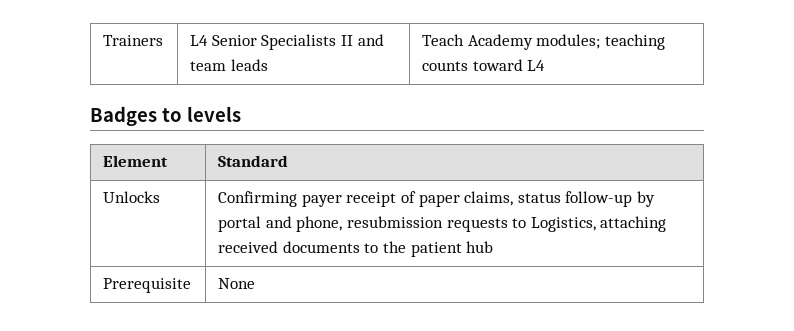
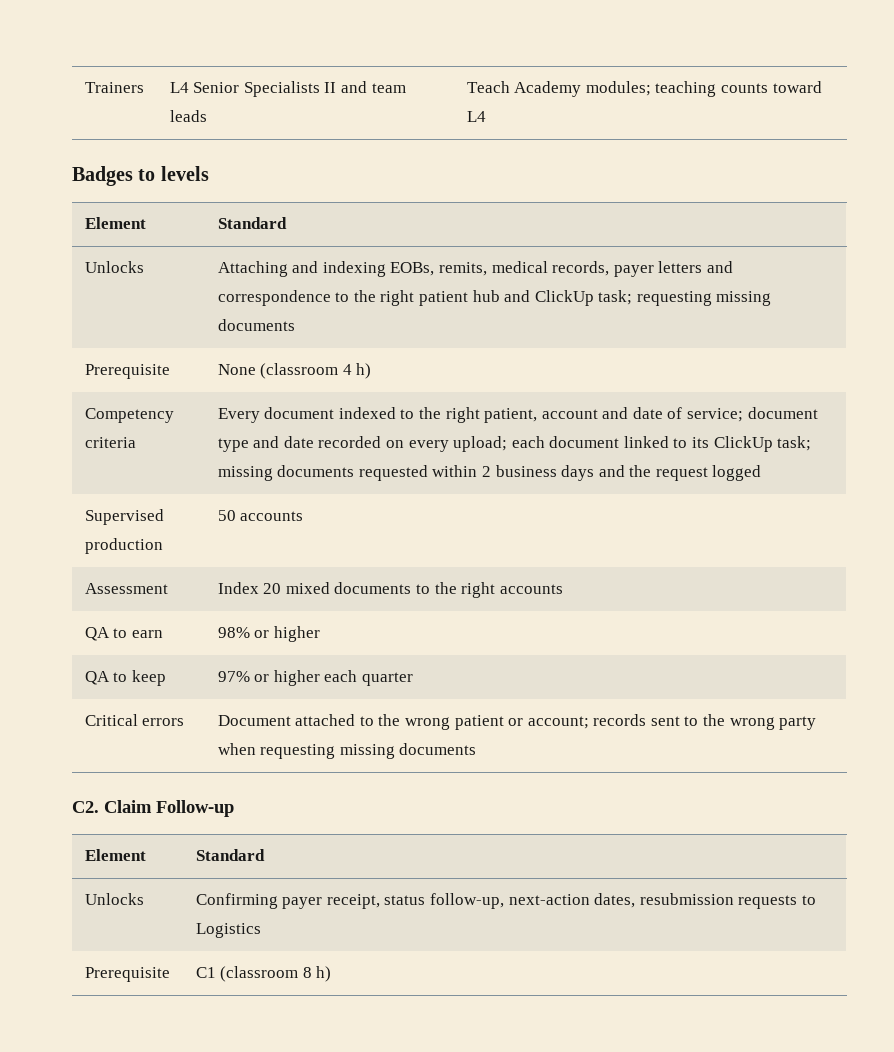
- Unlocks | Confirming payer receipt of paper claims, status follow-up by portal and phone, resubmission requests to Logistics, attaching received documents to the patient hub
- Prerequisite | None
+ Unlocks | Attaching and indexing EOBs, remits, medical records, payer letters and correspondence to the right patient hub and ClickUp task; requesting missing documents
+ Prerequisite | None (classroom 4 h)
+ Competency criteria | Every document indexed to the right patient, account and date of service; document type and date recorded on every upload; each document linked to its ClickUp task; missing documents requested within 2 business days and the request logged
+ Supervised production | 50 accounts
+ Assessment | Index 20 mixed documents to the right accounts
+ QA to earn | 98% or higher
+ QA to keep | 97% or higher each quarter
+ Critical errors | Document attached to the wrong patient or account; records sent to the wrong party when requesting missing documents
+ C2. Claim Follow-up
+ Element | Standard
+ Unlocks | Confirming payer receipt, status follow-up, next-action dates, resubmission requests to Logistics
+ Prerequisite | C1 (classroom 8 h)

